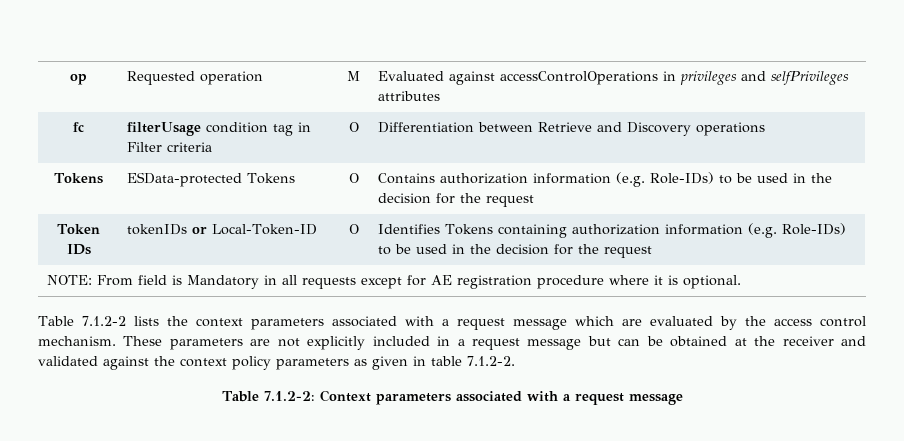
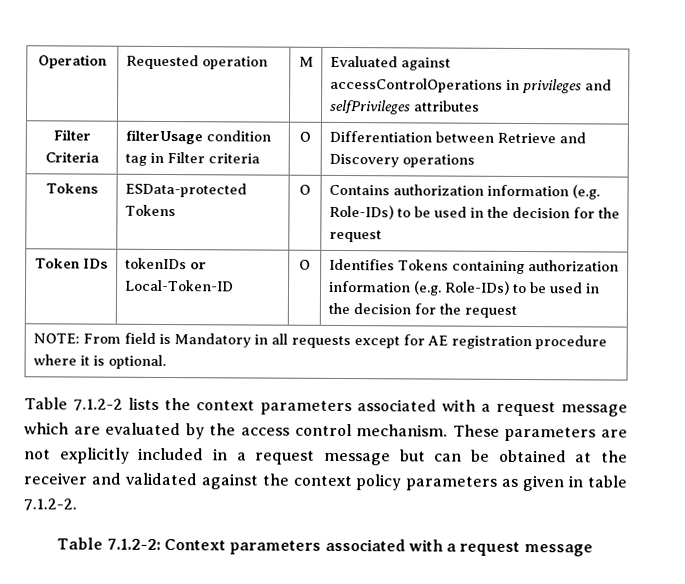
- op | Requested operation | M | Evaluated against accessControlOperations in privileges and selfPrivileges attributes
+ Operation | Requested operation | M | Evaluated against accessControlOperations in privileges and selfPrivileges attributes
- fc | filterUsage condition tag in Filter criteria | O | Differentiation between Retrieve and Discovery operations
+ Filter Criteria | filterUsage condition tag in Filter criteria | O | Differentiation between Retrieve and Discovery operations

